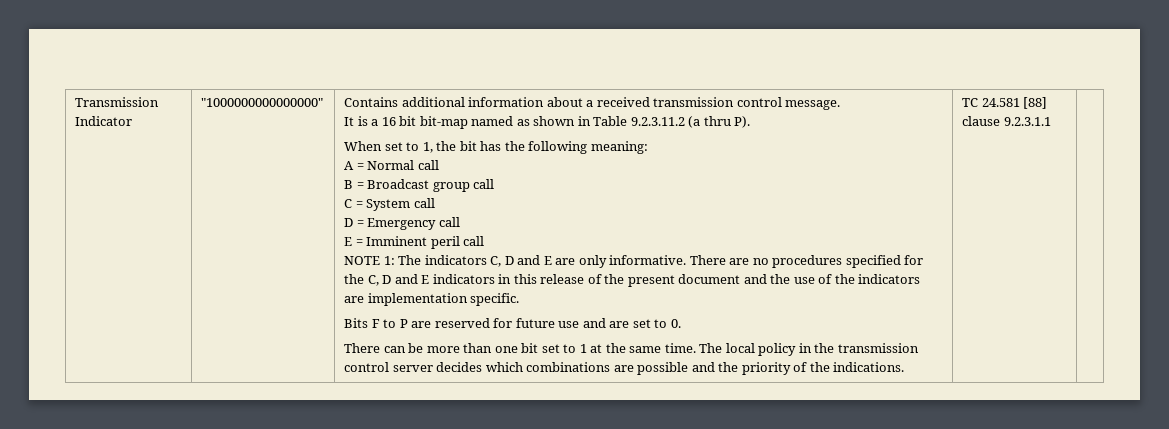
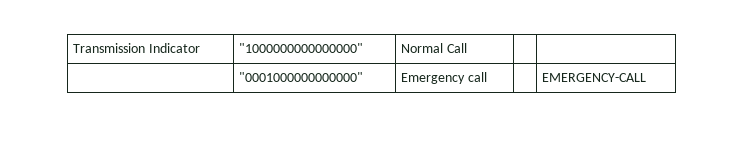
- Contains additional information about a received transmission control message.
- It is a 16 bit bit-map named as shown in Table 9.2.3.11.2 (a thru P).
- When set to 1, the bit has the following meaning:
- A = Normal call
- B = Broadcast group call
- C = System call
- D = Emergency call
- E = Imminent peril call
- NOTE 1: The indicators C, D and E are only informative. There are no procedures specified for the C, D and E indicators in this release of the present document and the use of the indicators are implementation specific.
- Bits F to P are reserved for future use and are set to 0.
- There can be more than one bit set to 1 at the same time. The local policy in the transmission control server decides which combinations are possible and the priority of the indications. | TC 24.581 [88] clause 9.2.3.1.1
+ Normal Call | |
+ | "0001000000000000" | Emergency call | | EMERGENCY-CALL

